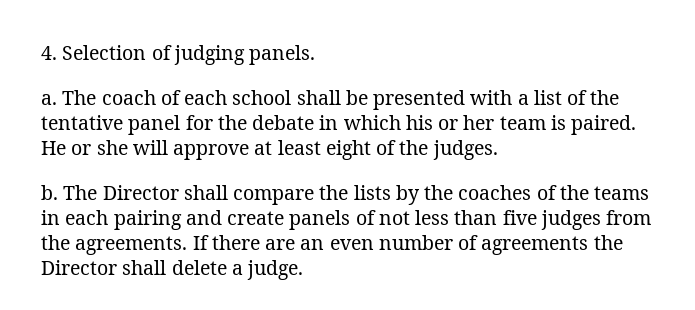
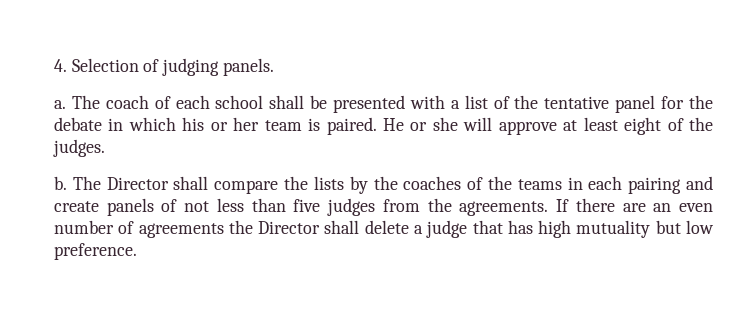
- If there are an even number of agreements the Director shall delete a judge.
+ If there are an even number of agreements the Director shall delete a judge that has high mutuality but low preference.

